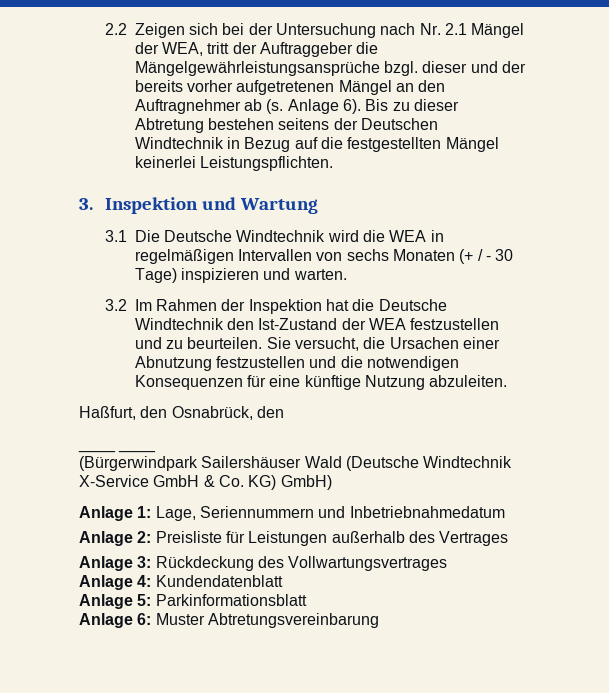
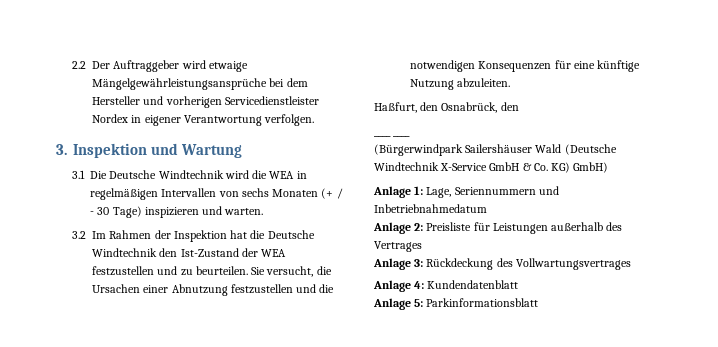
- 2.2 Zeigen sich bei der Untersuchung nach Nr. 2.1 Mängel der WEA, tritt der Auftraggeber die Mängelgewährleistungsansprüche bzgl. dieser und der bereits vorher aufgetretenen Mängel an den Auftragnehmer ab (s. Anlage 6). Bis zu dieser Abtretung bestehen seitens der Deutschen Windtechnik in Bezug auf die festgestellten Mängel keinerlei Leistungspflichten.
+ 2.2 Der Auftraggeber wird etwaige Mängelgewährleistungsansprüche bei dem Hersteller und vorherigen Servicedienstleister Nordex in eigener Verantwortung verfolgen.
- Anlage 6: Muster Abtretungsvereinbarung

